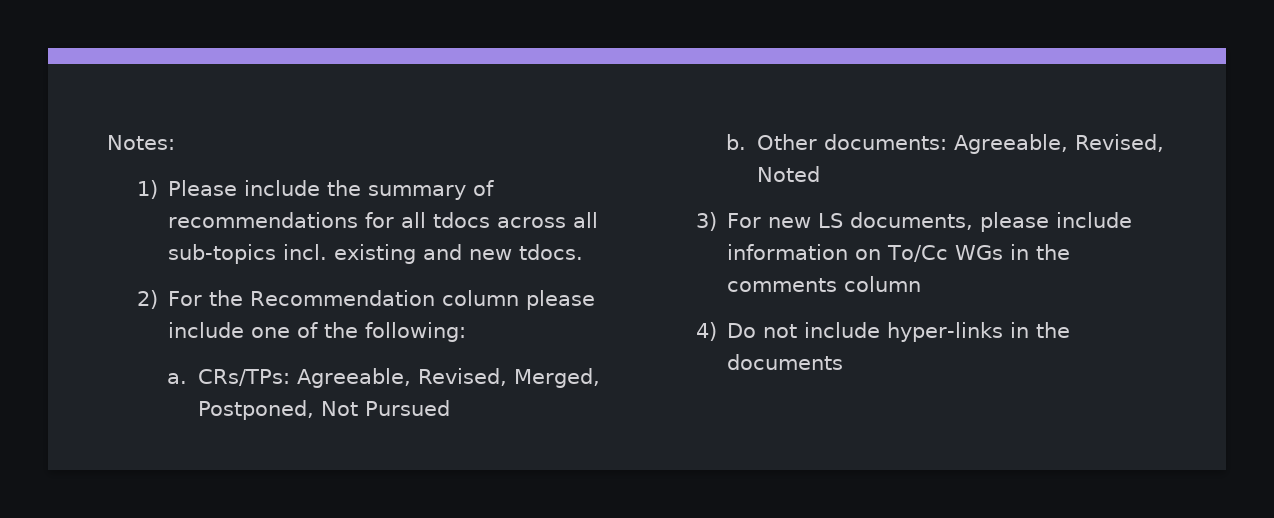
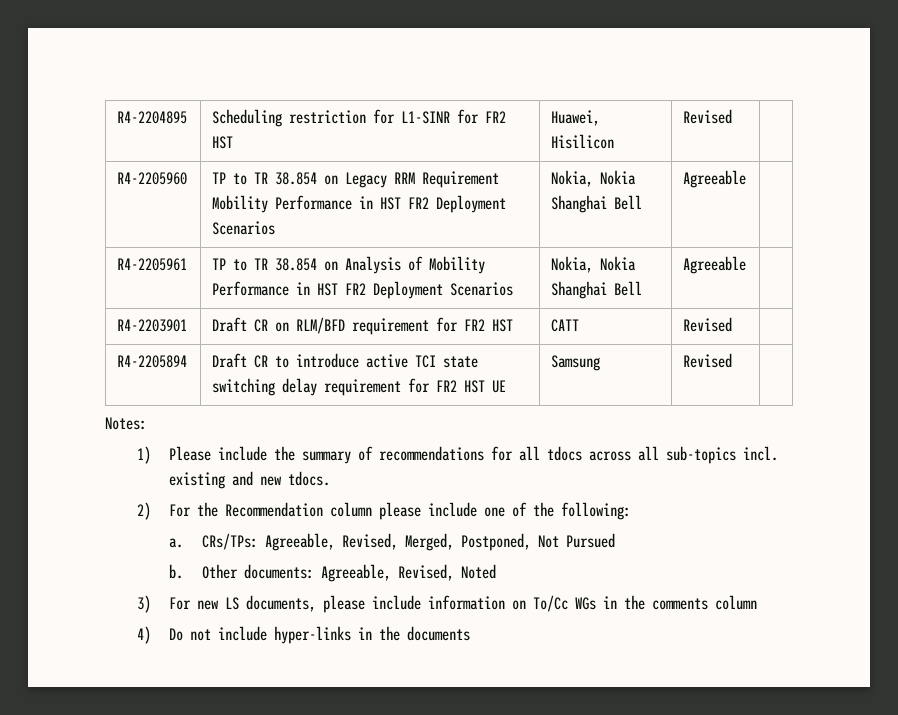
+ R4-2204895 | Scheduling restriction for L1-SINR for FR2 HST | Huawei, Hisilicon | Revised |
+ R4-2205960 | TP to TR 38.854 on Legacy RRM Requirement Mobility Performance in HST FR2 Deployment Scenarios | Nokia, Nokia Shanghai Bell | Agreeable |
+ R4-2205961 | TP to TR 38.854 on Analysis of Mobility Performance in HST FR2 Deployment Scenarios | Nokia, Nokia Shanghai Bell | Agreeable |
+ R4-2203901 | Draft CR on RLM/BFD requirement for FR2 HST | CATT | Revised |
+ R4-2205894 | Draft CR to introduce active TCI state switching delay requirement for FR2 HST UE | Samsung | Revised |

